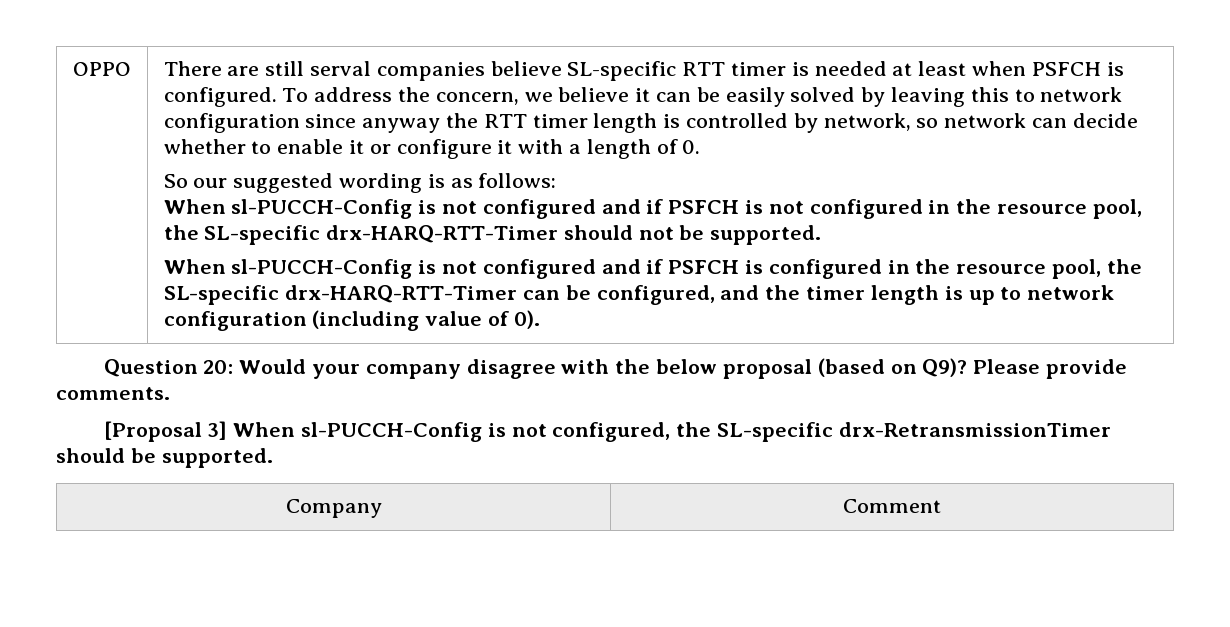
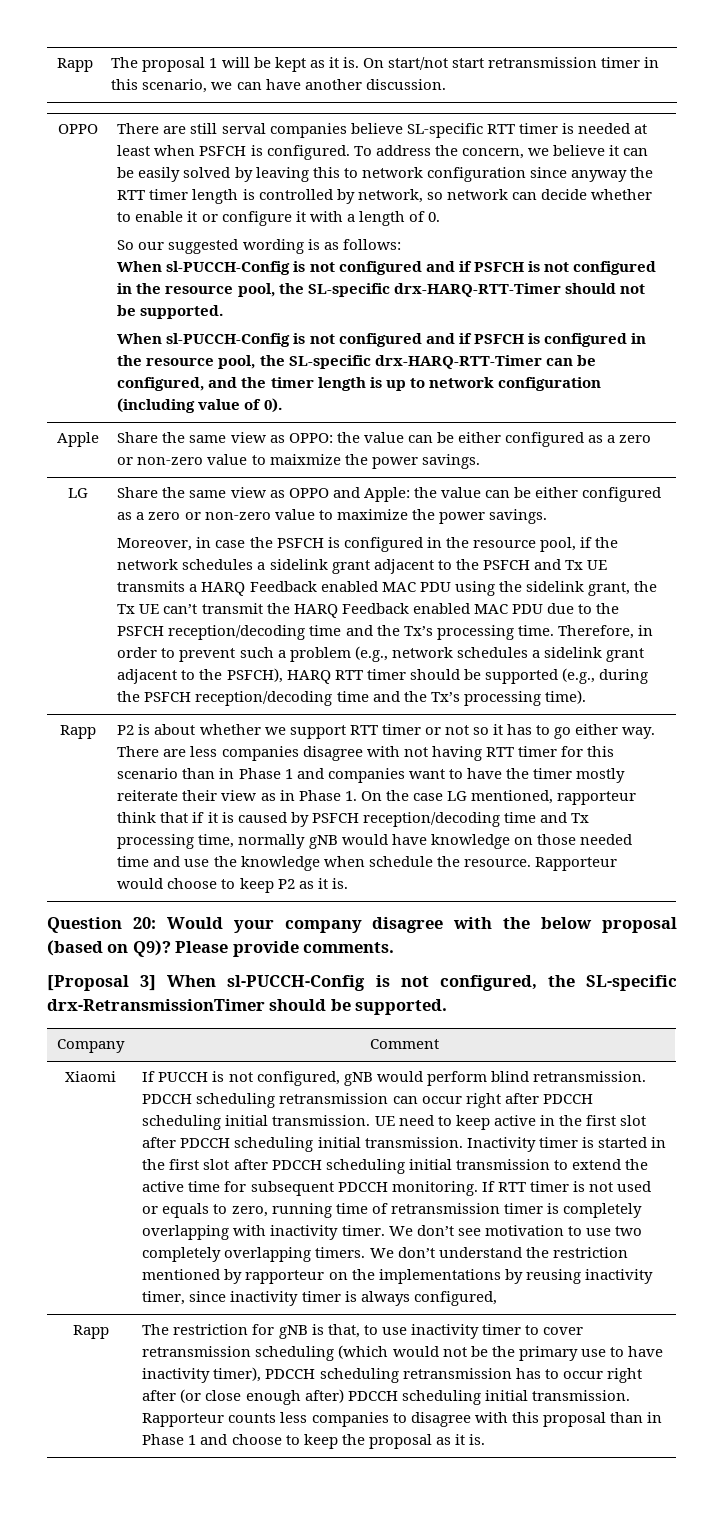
+ Rapp | The proposal 1 will be kept as it is. On start/not start retransmission timer in this scenario, we can have another discussion.
+ Apple | Share the same view as OPPO: the value can be either configured as a zero or non-zero value to maixmize the power savings.
+ LG | Share the same view as OPPO and Apple: the value can be either configured as a zero or non-zero value to maximize the power savings.
+ Moreover, in case the PSFCH is configured in the resource pool, if the network schedules a sidelink grant adjacent to the PSFCH and Tx UE transmits a HARQ Feedback enabled MAC PDU using the sidelink grant, the Tx UE can’t transmit the HARQ Feedback enabled MAC PDU due to the PSFCH reception/decoding time and the Tx’s processing time. Therefore, in order to prevent such a problem (e.g., network schedules a sidelink grant adjacent to the PSFCH), HARQ RTT timer should be supported (e.g., during the PSFCH reception/decoding time and the Tx’s processing time).
+ Rapp | P2 is about whether we support RTT timer or not so it has to go either way. There are less companies disagree with not having RTT timer for this scenario than in Phase 1 and companies want to have the timer mostly reiterate their view as in Phase 1. On the case LG mentioned, rapporteur think that if it is caused by PSFCH reception/decoding time and Tx processing time, normally gNB would have knowledge on those needed time and use the knowledge when schedule the resource. Rapporteur would choose to keep P2 as it is.
+ Xiaomi | If PUCCH is not configured, gNB would perform blind retransmission. PDCCH scheduling retransmission can occur right after PDCCH scheduling initial transmission. UE need to keep active in the first slot after PDCCH scheduling initial transmission. Inactivity timer is started in the first slot after PDCCH scheduling initial transmission to extend the active time for subsequent PDCCH monitoring. If RTT timer is not used or equals to zero, running time of retransmission timer is completely overlapping with inactivity timer. We don’t see motivation to use two completely overlapping timers. We don’t understand the restriction mentioned by rapporteur on the implementations by reusing inactivity timer, since inactivity timer is always configured,
+ Rapp | The restriction for gNB is that, to use inactivity timer to cover retransmission scheduling (which would not be the primary use to have inactivity timer), PDCCH scheduling retransmission has to occur right after (or close enough after) PDCCH scheduling initial transmission. Rapporteur counts less companies to disagree with this proposal than in Phase 1 and choose to keep the proposal as it is.

